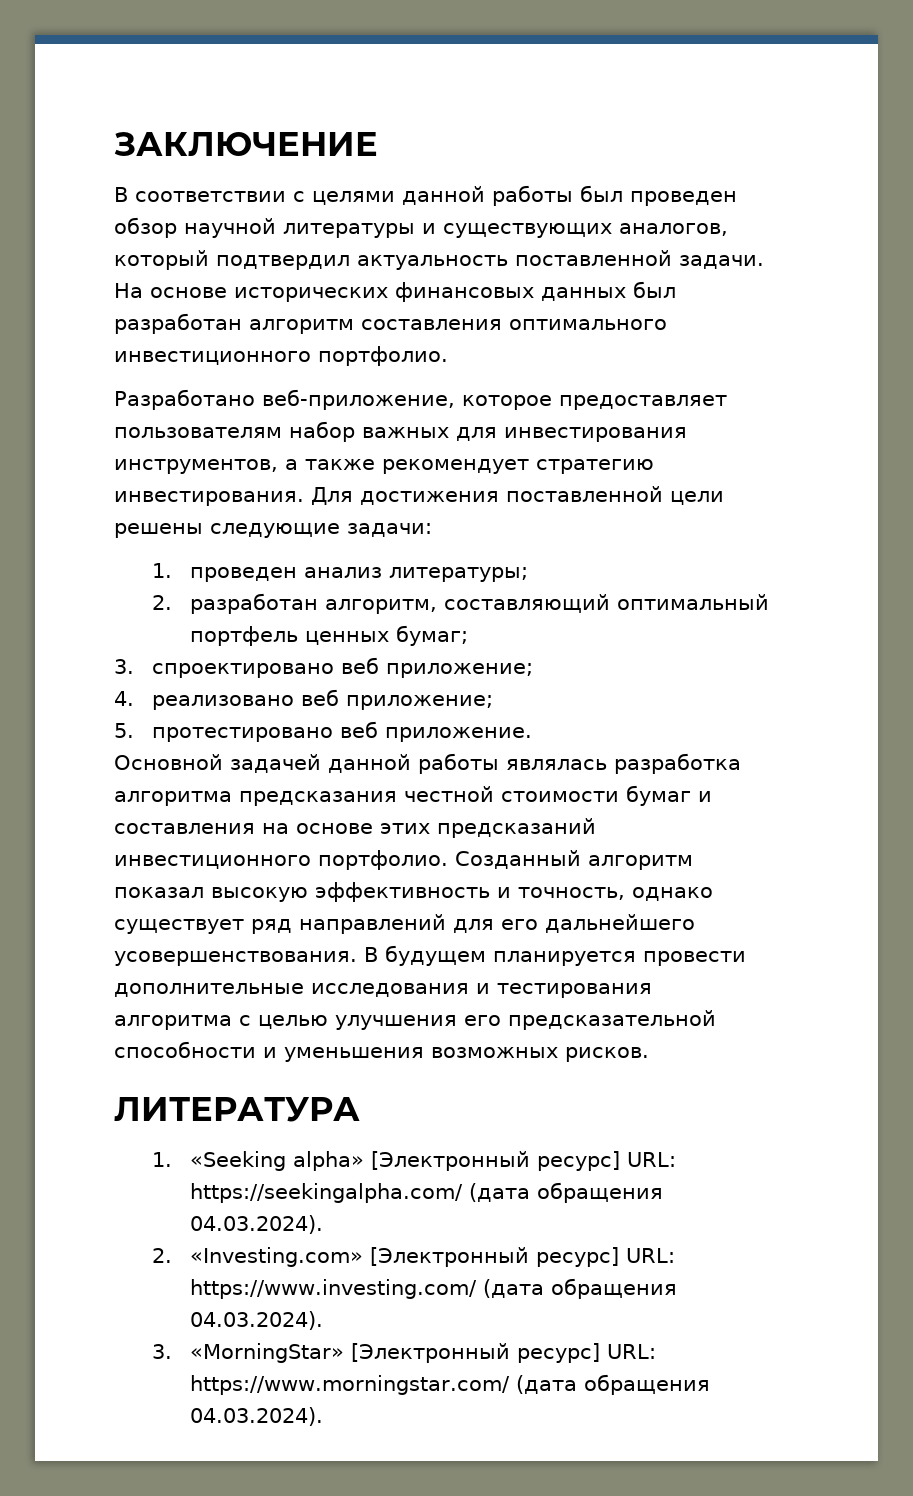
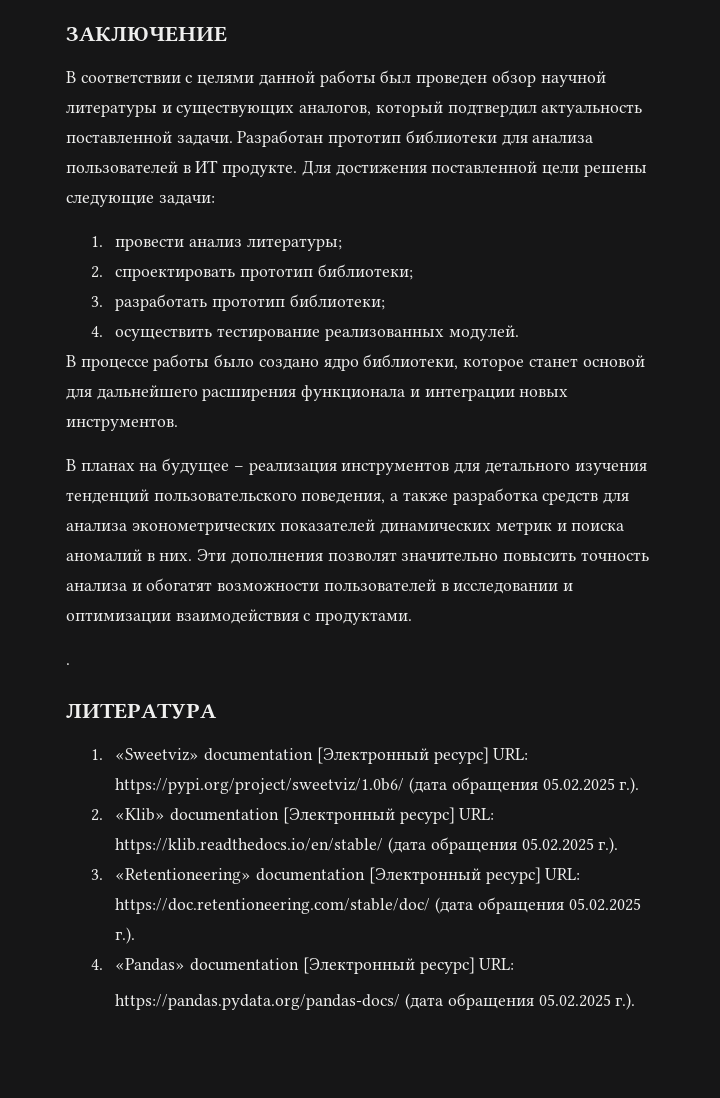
- На основе исторических финансовых данных был разработан алгоритм составления оптимального инвестиционного портфолио.
- Разработано веб-приложение, которое предоставляет пользователям набор важных для инвестирования инструментов, а также рекомендует стратегию инвестирования.
+ Разработан прототип библиотеки для анализа пользователей в ИТ продукте.
- 1. проведен анализ литературы;
+ 1. провести анализ литературы;
- 2. разработан алгоритм, составляющий оптимальный портфель ценных бумаг;
- 3. спроектировано веб приложение;
- 4. реализовано веб приложение;
- 5. протестировано веб приложение.
- Основной задачей данной работы являлась разработка алгоритма предсказания честной стоимости бумаг и составления на основе этих предсказаний инвестиционного портфолио. Созданный алгоритм показал высокую эффективность и точность, однако существует ряд направлений для его дальнейшего усовершенствования. В будущем планируется провести дополнительные исследования и тестирования алгоритма с целью улучшения его предсказательной способности и уменьшения возможных рисков.
+ 2. спроектировать прототип библиотеки;
+ 3. разработать прототип библиотеки;
+ 4. осуществить тестирование реализованных модулей.
+ В процессе работы было создано ядро библиотеки, которое станет основой для дальнейшего расширения функционала и интеграции новых инструментов.
+ В планах на будущее – реализация инструментов для детального изучения тенденций пользовательского поведения, а также разработка средств для анализа эконометрических показателей динамических метрик и поиска аномалий в них. Эти дополнения позволят значительно повысить точность анализа и обогатят возможности пользователей в исследовании и оптимизации взаимодействия с продуктами.
+ .
- 1. «Seeking alpha» [Электронный ресурс] URL: https://seekingalpha.com/ (дата обращения 04.03.2024).
- 2. «Investing.com» [Электронный ресурс] URL: https://www.investing.com/ (дата обращения 04.03.2024).
- 3. «MorningStar» [Электронный ресурс] URL: https://www.morningstar.com/ (дата обращения 04.03.2024).
+ 1. «Sweetviz» documentation [Электронный ресурс] URL: https://pypi.org/project/sweetviz/1.0b6/ (дата обращения 05.02.2025 г.).
+ 2. «Klib» documentation [Электронный ресурс] URL: https://klib.readthedocs.io/en/stable/ (дата обращения 05.02.2025 г.).
+ 3. «Retentioneering» documentation [Электронный ресурс] URL: https://doc.retentioneering.com/stable/doc/ (дата обращения 05.02.2025 г.).
+ 4. «Pandas» documentation [Электронный ресурс] URL:
+ https://pandas.pydata.org/pandas-docs/ (дата обращения 05.02.2025 г.).

